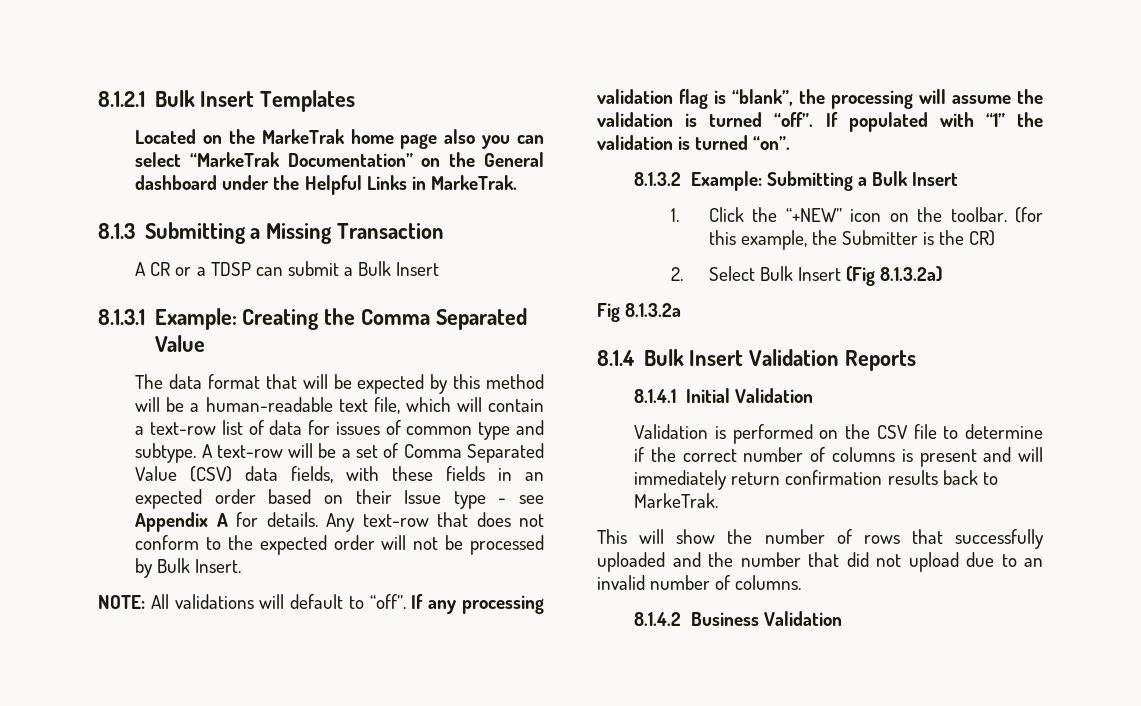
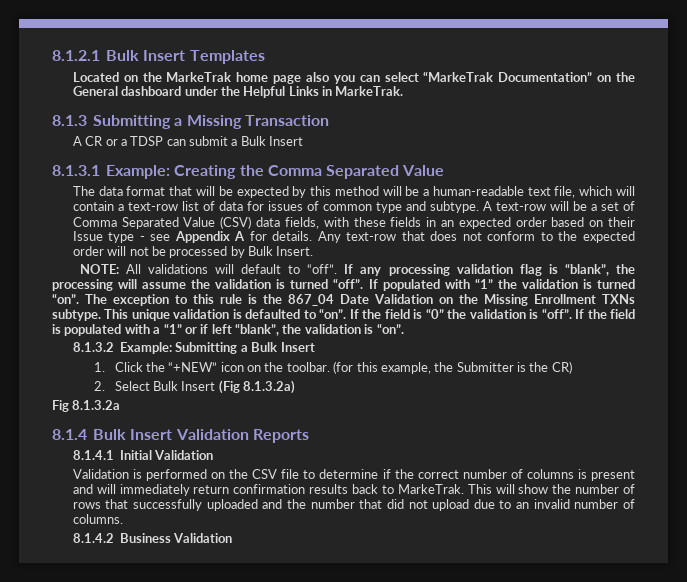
+ The exception to this rule is the 867_04 Date Validation on the Missing Enrollment TXNs subtype. This unique validation is defaulted to “on”. If the field is “0” the validation is “off”. If the field is populated with a “1” or if left “blank”, the validation is “on”.
- Validation is performed on the CSV file to determine if the correct number of columns is present and will immediately return confirmation results back to MarkeTrak.
- This will show the number of rows that successfully uploaded and the number that did not upload due to an invalid number of columns.
+ Validation is performed on the CSV file to determine if the correct number of columns is present and will immediately return confirmation results back to MarkeTrak. This will show the number of rows that successfully uploaded and the number that did not upload due to an invalid number of columns.

